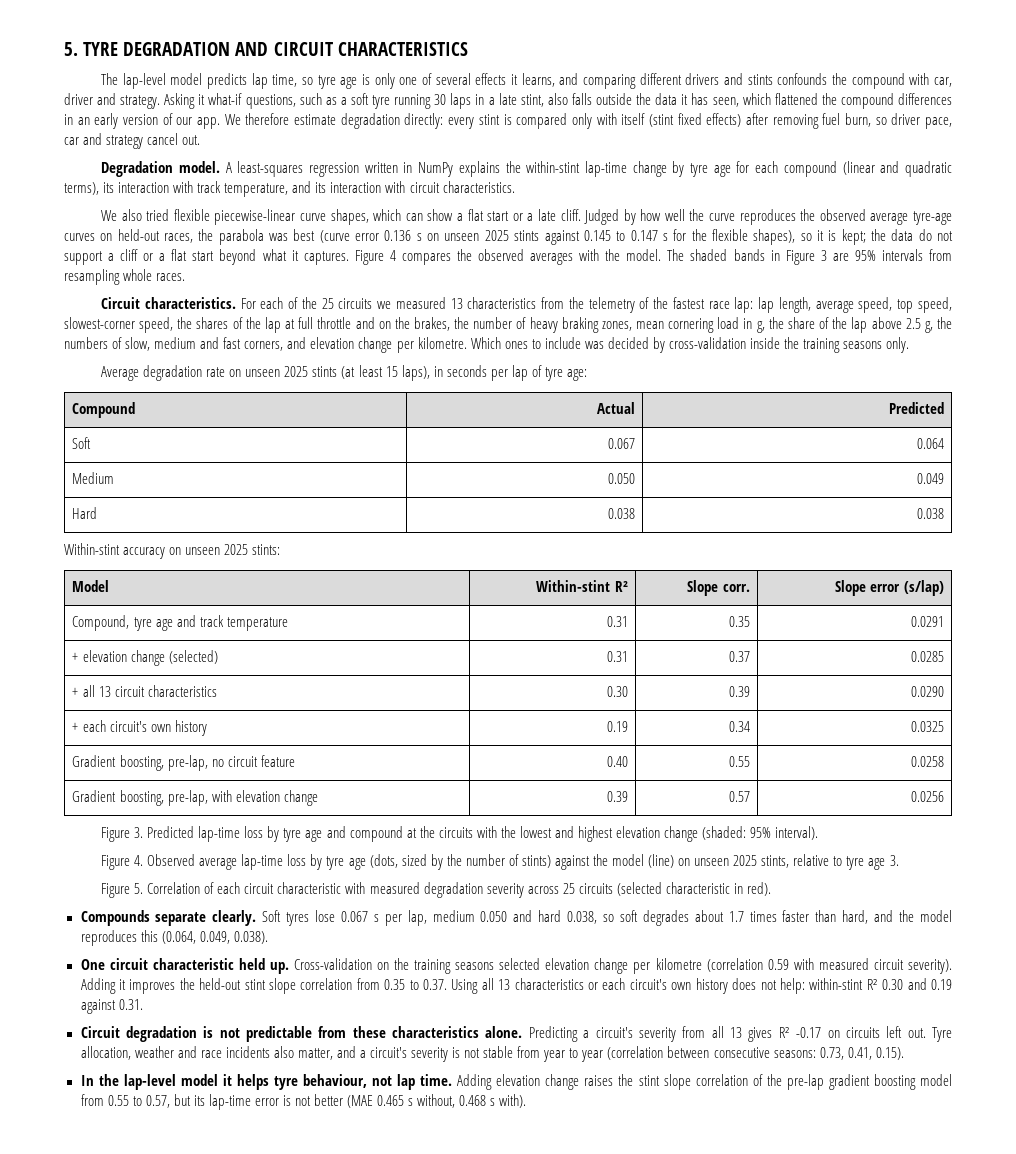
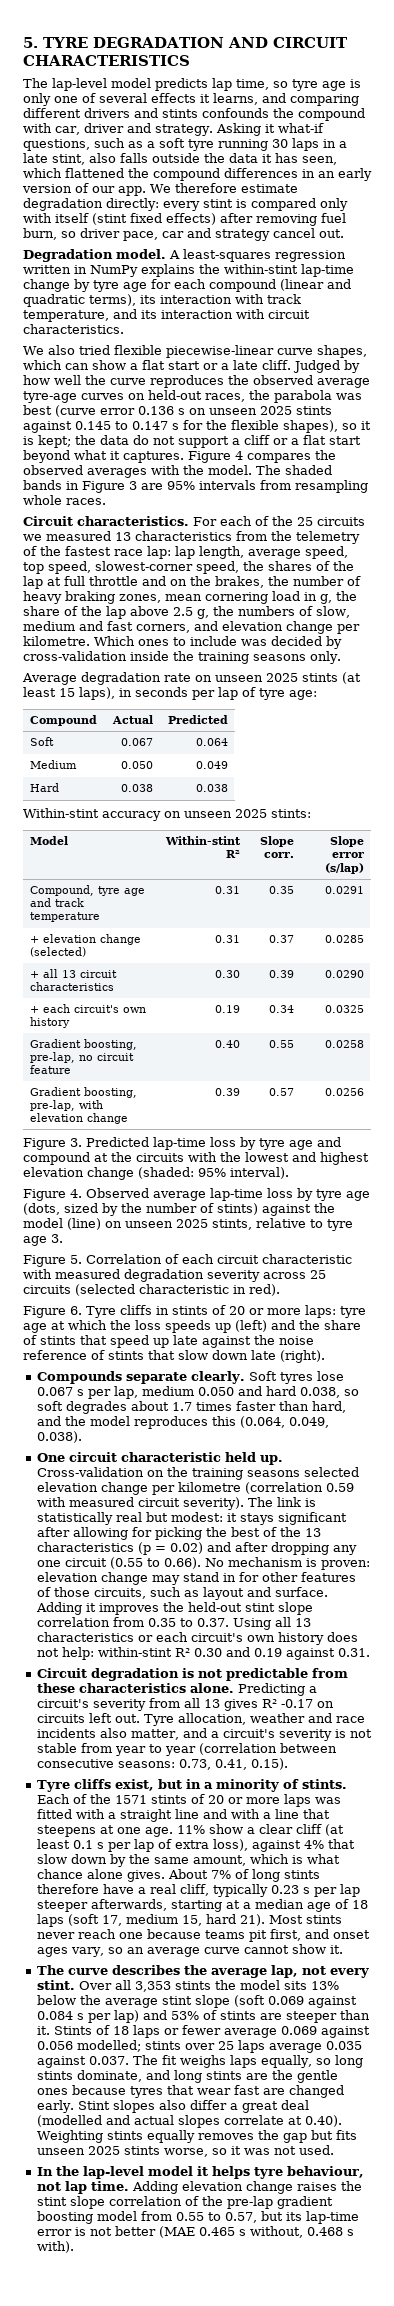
+ Figure 6. Tyre cliffs in stints of 20 or more laps: tyre age at which the loss speeds up (left) and the share of stints that speed up late against the noise reference of stints that slow down late (right).
+ The link is statistically real but modest: it stays significant after allowing for picking the best of the 13 characteristics (p = 0.02) and after dropping any one circuit (0.55 to 0.66). No mechanism is proven: elevation change may stand in for other features of those circuits, such as layout and surface.
+ Tyre cliffs exist, but in a minority of stints. Each of the 1571 stints of 20 or more laps was fitted with a straight line and with a line that steepens at one age. 11% show a clear cliff (at least 0.1 s per lap of extra loss), against 4% that slow down by the same amount, which is what chance alone gives. About 7% of long stints therefore have a real cliff, typically 0.23 s per lap steeper afterwards, starting at a median age of 18 laps (soft 17, medium 15, hard 21). Most stints never reach one because teams pit first, and onset ages vary, so an average curve cannot show it.
+ The curve describes the average lap, not every stint. Over all 3,353 stints the model sits 13% below the average stint slope (soft 0.069 against 0.084 s per lap) and 53% of stints are steeper than it. Stints of 18 laps or fewer average 0.069 against 0.056 modelled; stints over 25 laps average 0.035 against 0.037. The fit weighs laps equally, so long stints dominate, and long stints are the gentle ones because tyres that wear fast are changed early. Stint slopes also differ a great deal (modelled and actual slopes correlate at 0.40). Weighting stints equally removes the gap but fits unseen 2025 stints worse, so it was not used.

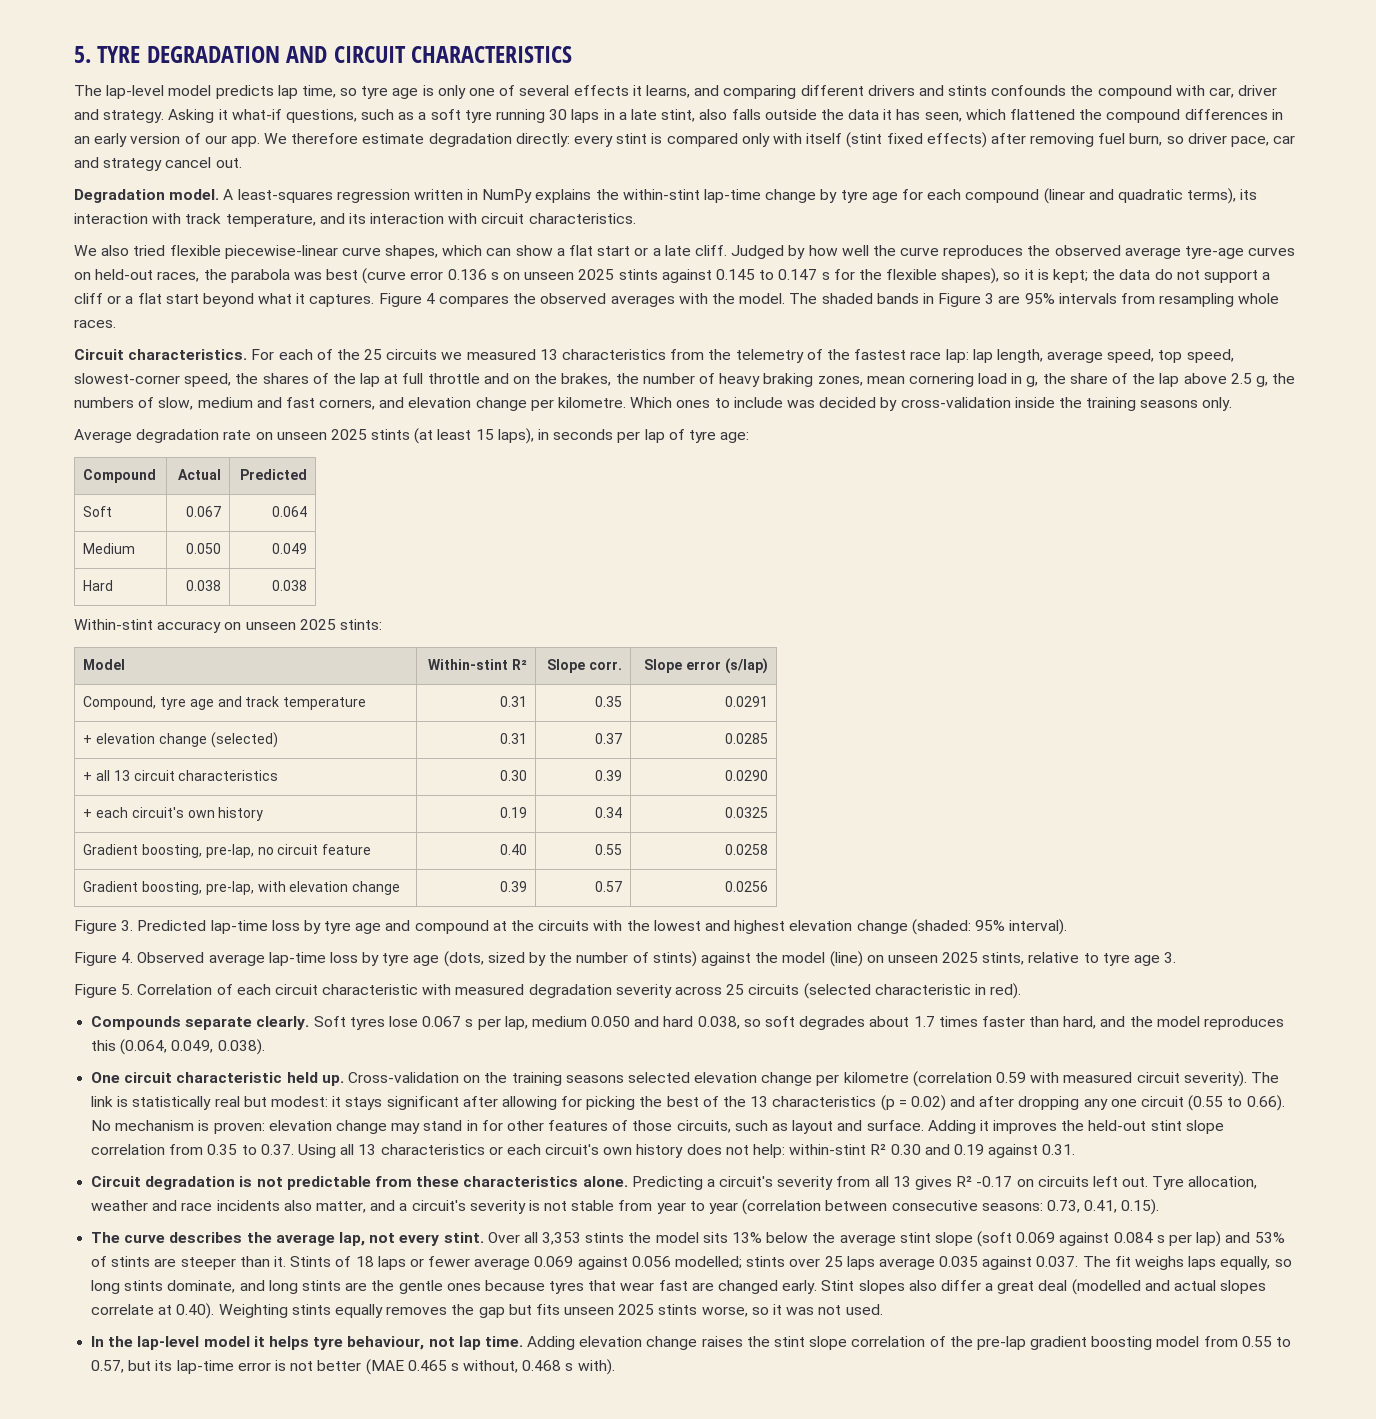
- Figure 6. Tyre cliffs in stints of 20 or more laps: tyre age at which the loss speeds up (left) and the share of stints that speed up late against the noise reference of stints that slow down late (right).
- Tyre cliffs exist, but in a minority of stints. Each of the 1571 stints of 20 or more laps was fitted with a straight line and with a line that steepens at one age. 11% show a clear cliff (at least 0.1 s per lap of extra loss), against 4% that slow down by the same amount, which is what chance alone gives. About 7% of long stints therefore have a real cliff, typically 0.23 s per lap steeper afterwards, starting at a median age of 18 laps (soft 17, medium 15, hard 21). Most stints never reach one because teams pit first, and onset ages vary, so an average curve cannot show it.

